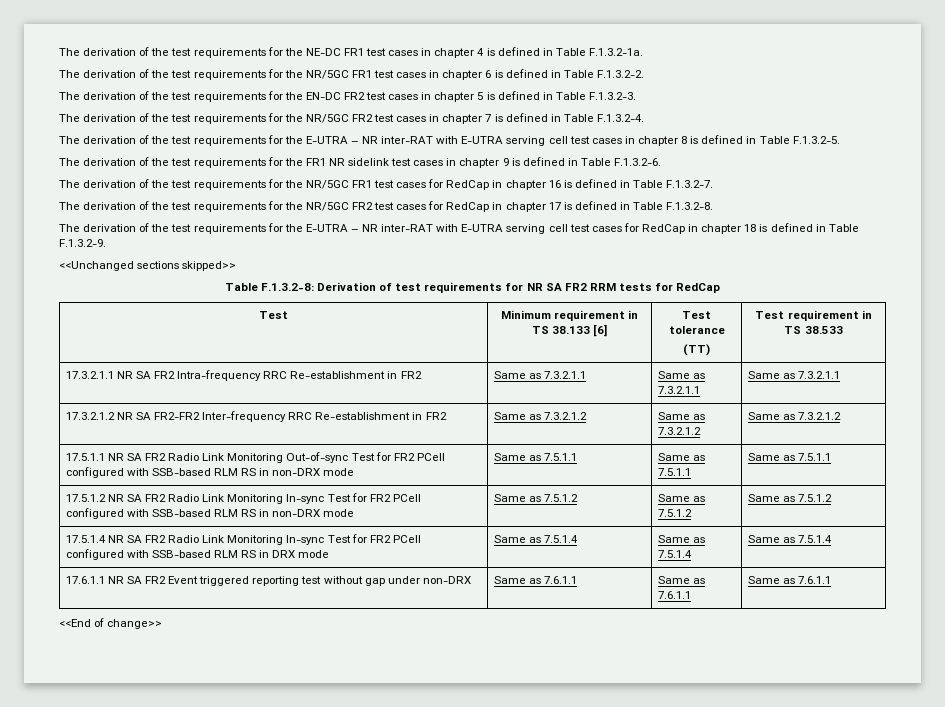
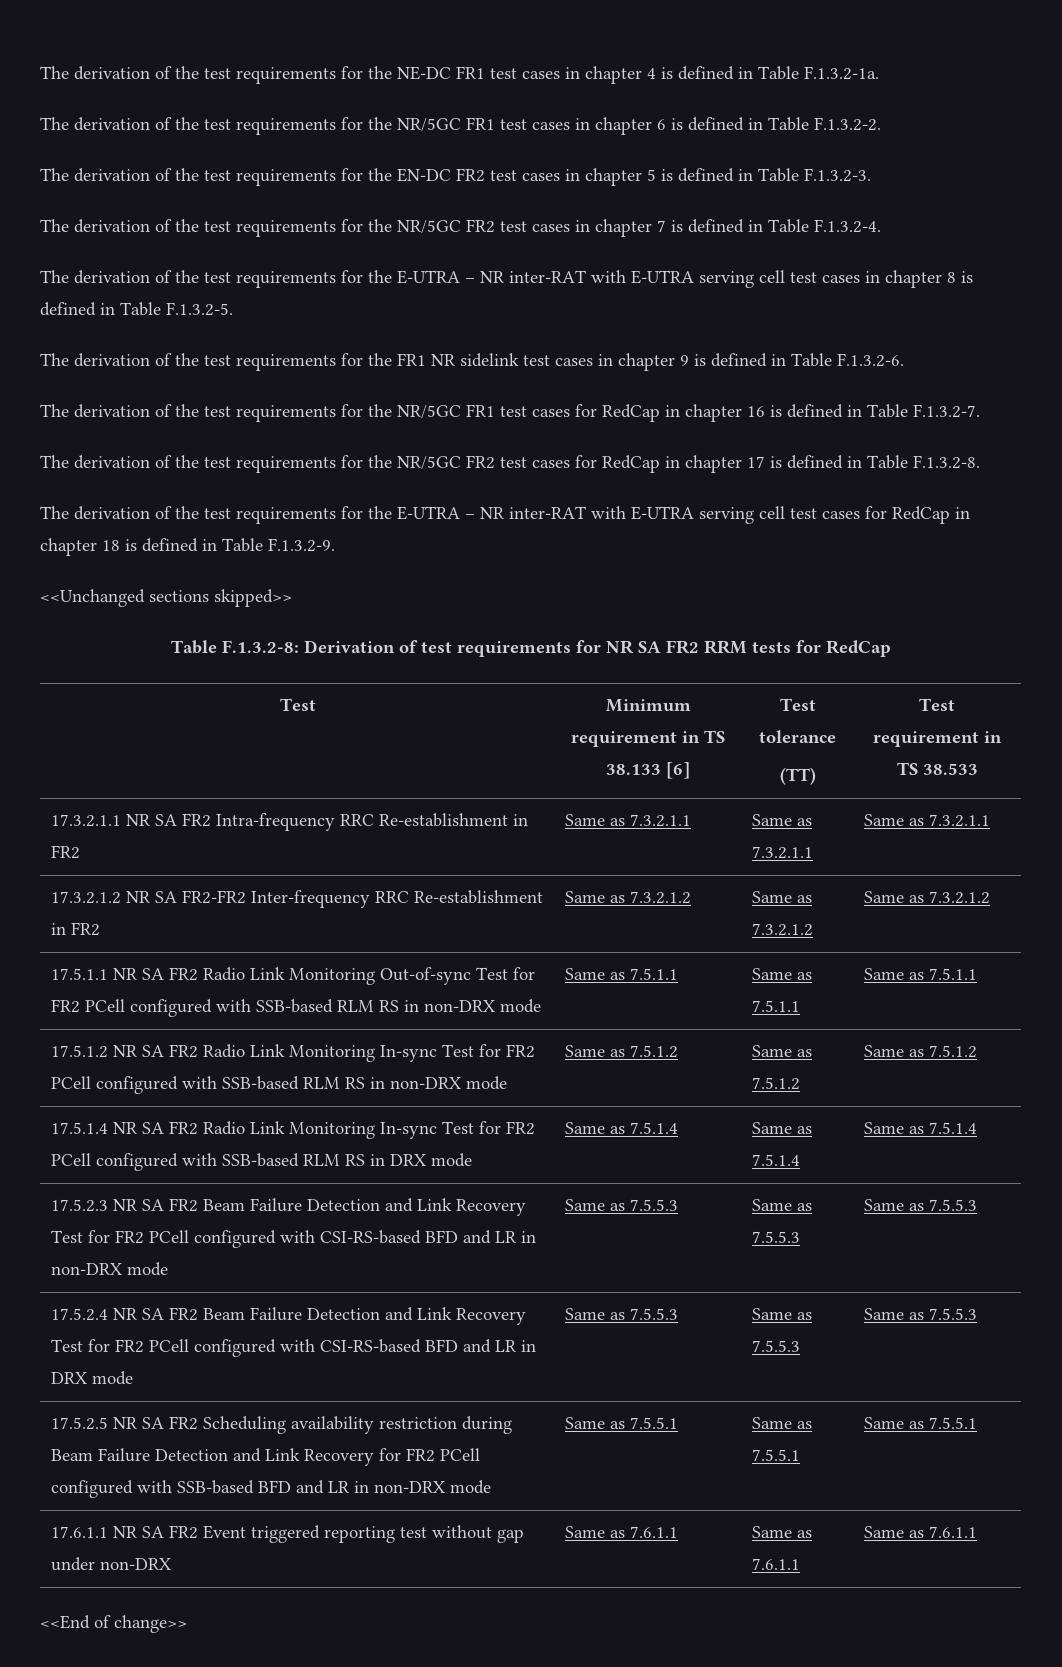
+ 17.5.2.3 NR SA FR2 Beam Failure Detection and Link Recovery Test for FR2 PCell configured with CSI-RS-based BFD and LR in non-DRX mode | Same as 7.5.5.3 | Same as 7.5.5.3 | Same as 7.5.5.3
+ 17.5.2.4 NR SA FR2 Beam Failure Detection and Link Recovery Test for FR2 PCell configured with CSI-RS-based BFD and LR in DRX mode | Same as 7.5.5.3 | Same as 7.5.5.3 | Same as 7.5.5.3
+ 17.5.2.5 NR SA FR2 Scheduling availability restriction during Beam Failure Detection and Link Recovery for FR2 PCell configured with SSB-based BFD and LR in non-DRX mode | Same as 7.5.5.1 | Same as 7.5.5.1 | Same as 7.5.5.1

